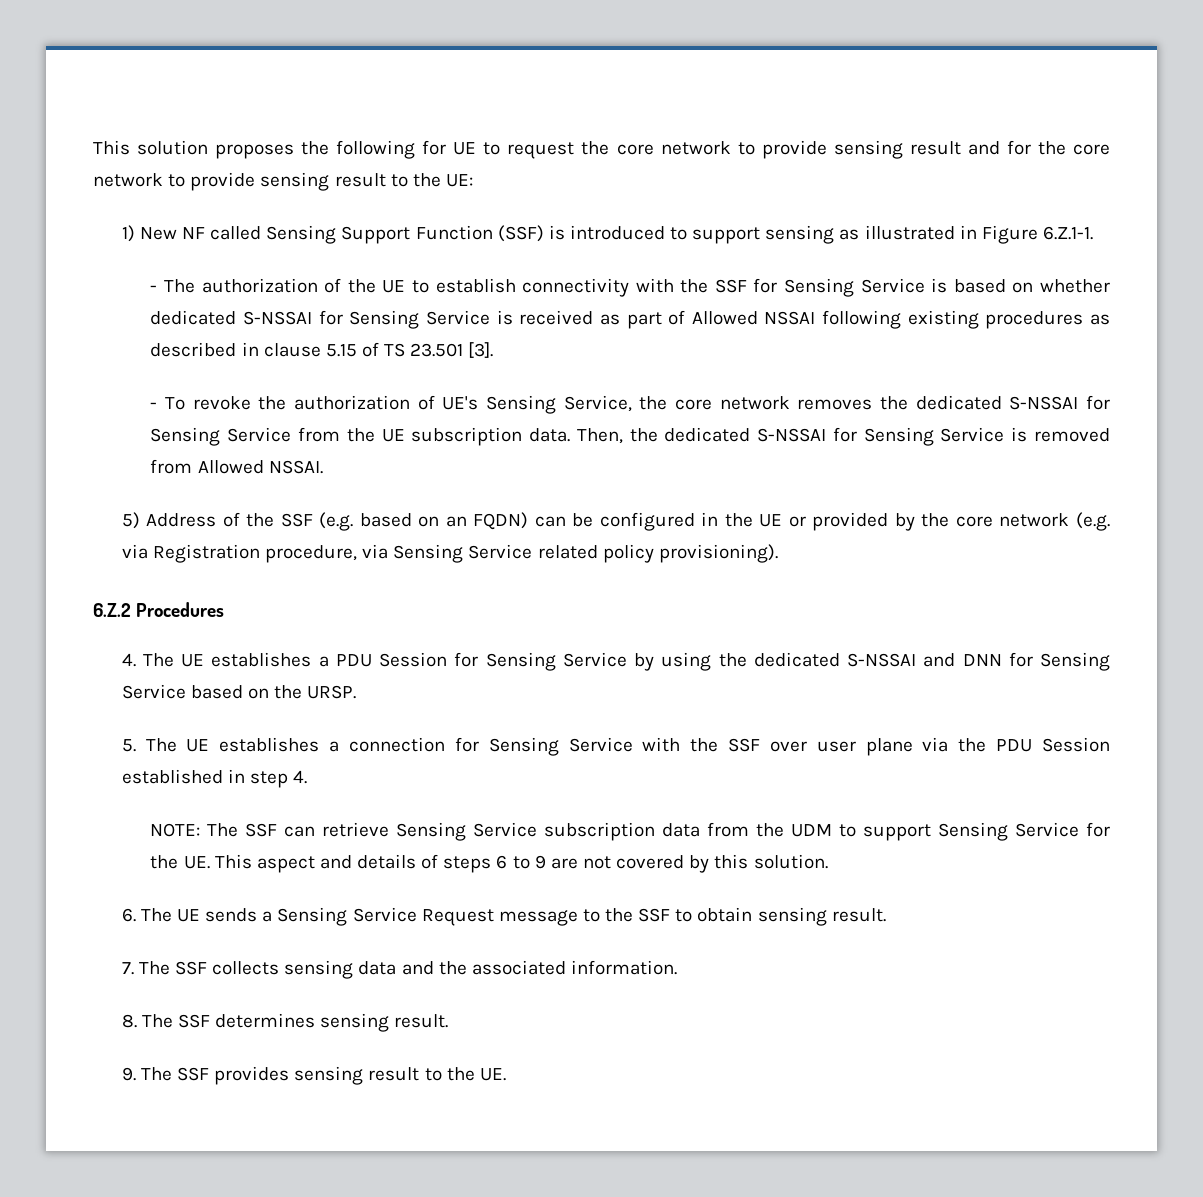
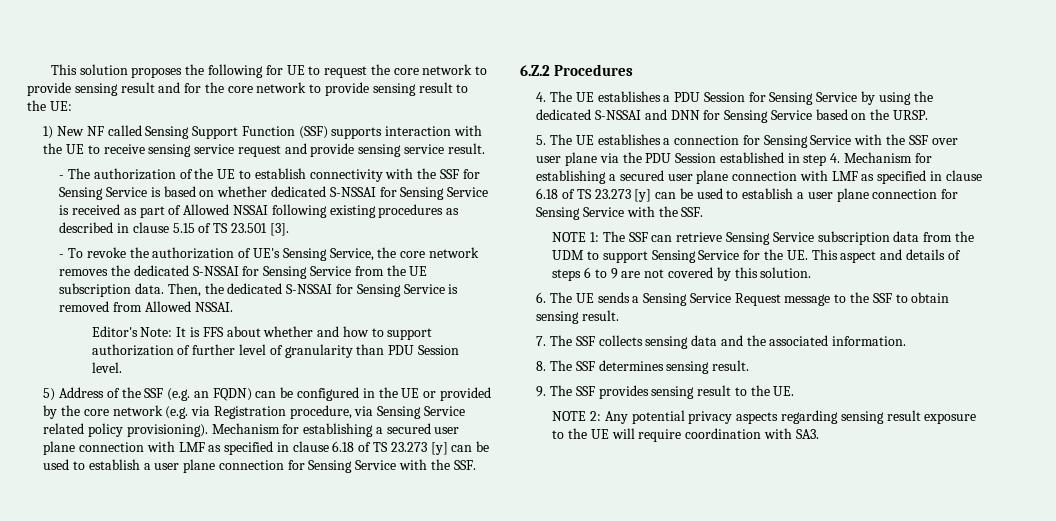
- 1) New NF called Sensing Support Function (SSF) is introduced to support sensing as illustrated in Figure 6.Z.1-1.
+ 1) New NF called Sensing Support Function (SSF) supports interaction with the UE to receive sensing service request and provide sensing service result.
+ Editor's Note: It is FFS about whether and how to support authorization of further level of granularity than PDU Session level.
- 5) Address of the SSF (e.g. based on an FQDN) can be configured in the UE or provided by the core network (e.g. via Registration procedure, via Sensing Service related policy provisioning).
+ 5) Address of the SSF (e.g. an FQDN) can be configured in the UE or provided by the core network (e.g. via Registration procedure, via Sensing Service related policy provisioning). Mechanism for establishing a secured user plane connection with LMF as specified in clause 6.18 of TS 23.273 [y] can be used to establish a user plane connection for Sensing Service with the SSF.
- 5. The UE establishes a connection for Sensing Service with the SSF over user plane via the PDU Session established in step 4.
- NOTE: The SSF can retrieve Sensing Service subscription data from the UDM to support Sensing Service for the UE. This aspect and details of steps 6 to 9 are not covered by this solution.
+ 5. The UE establishes a connection for Sensing Service with the SSF over user plane via the PDU Session established in step 4. Mechanism for establishing a secured user plane connection with LMF as specified in clause 6.18 of TS 23.273 [y] can be used to establish a user plane connection for Sensing Service with the SSF.
+ NOTE 1: The SSF can retrieve Sensing Service subscription data from the UDM to support Sensing Service for the UE. This aspect and details of steps 6 to 9 are not covered by this solution.
+ NOTE 2: Any potential privacy aspects regarding sensing result exposure to the UE will require coordination with SA3.

